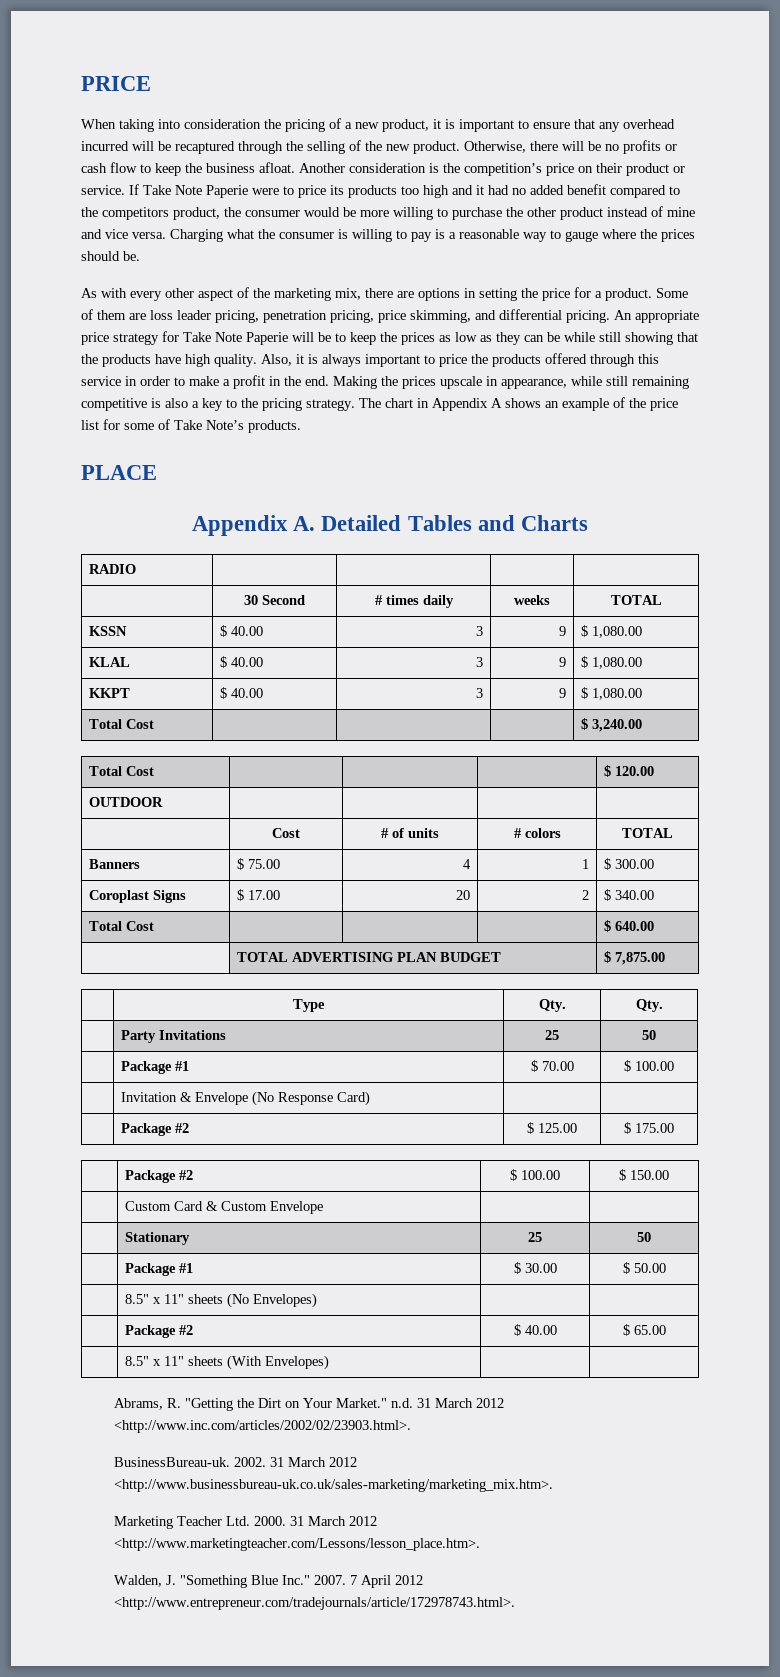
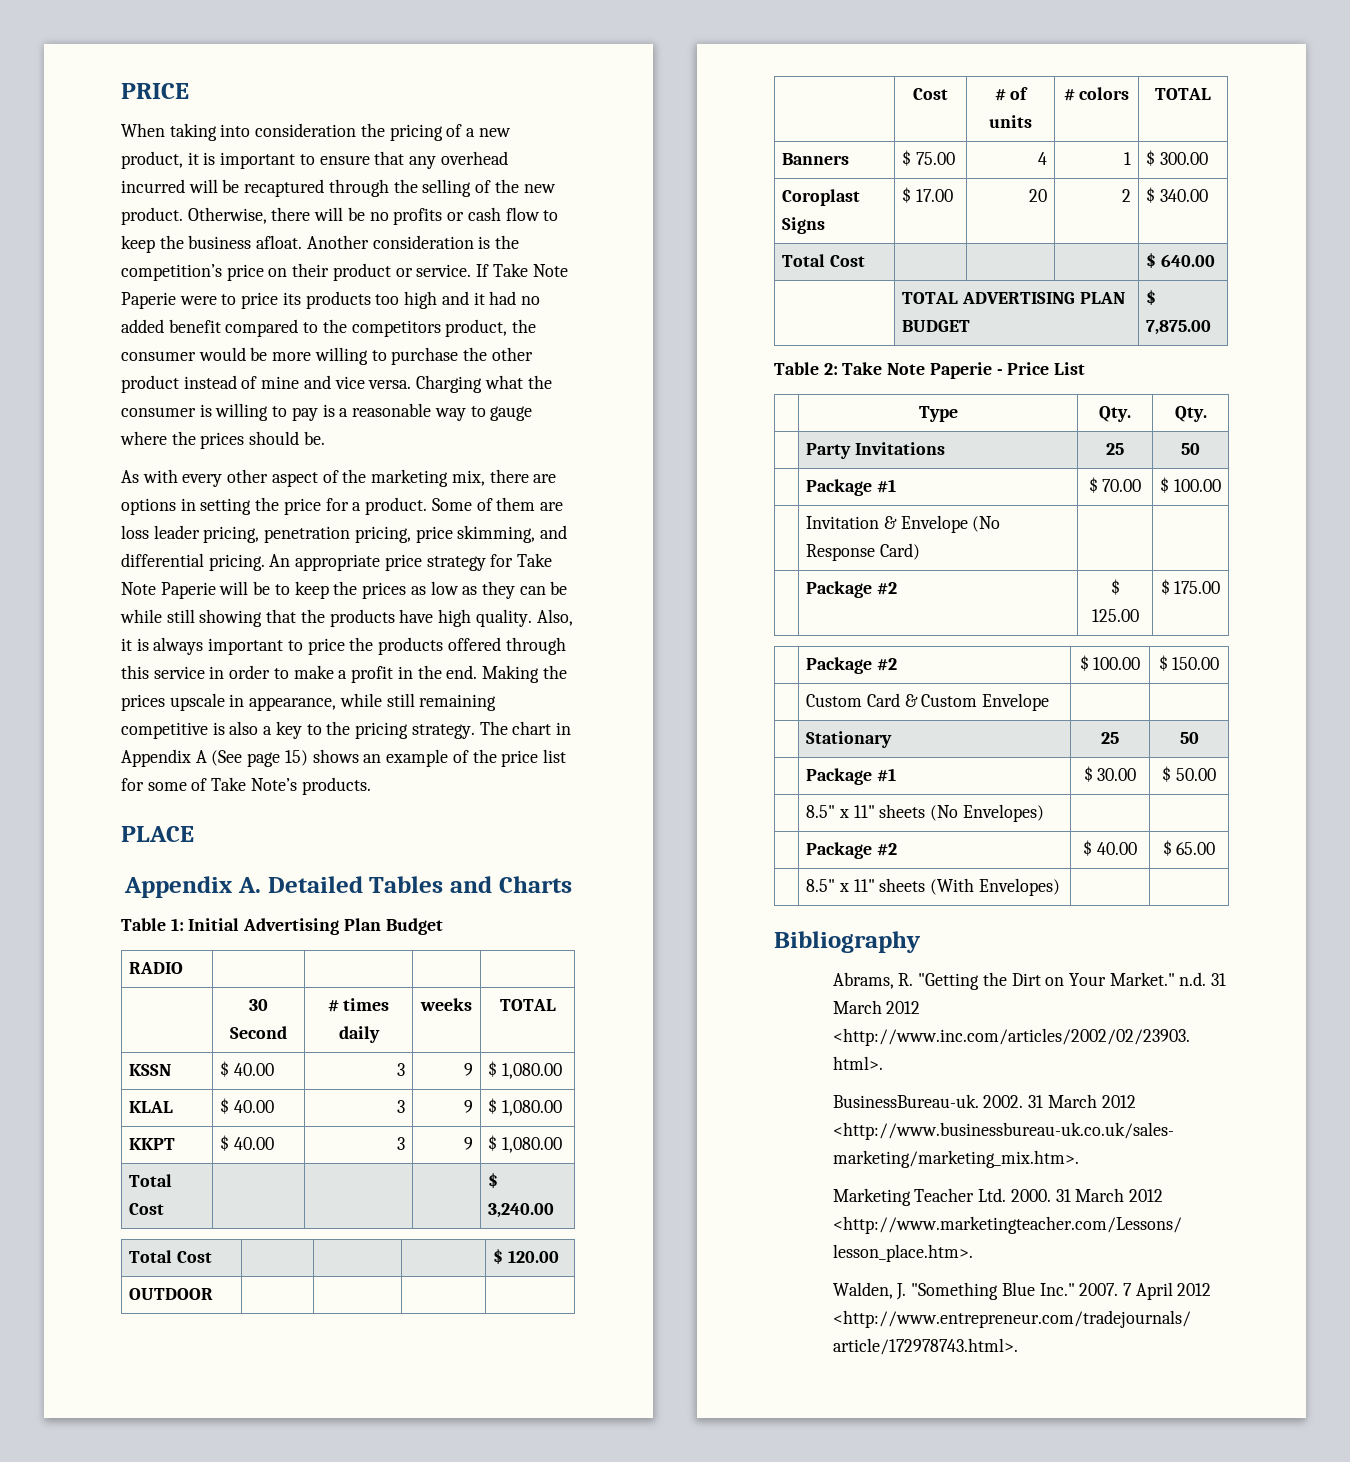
- The chart in Appendix A shows an example of the price list for some of Take Note’s products.
+ The chart in Appendix A (See page 15) shows an example of the price list for some of Take Note’s products.
+ Table 1: Initial Advertising Plan Budget
+ Table 2: Take Note Paperie - Price List
+ Bibliography

